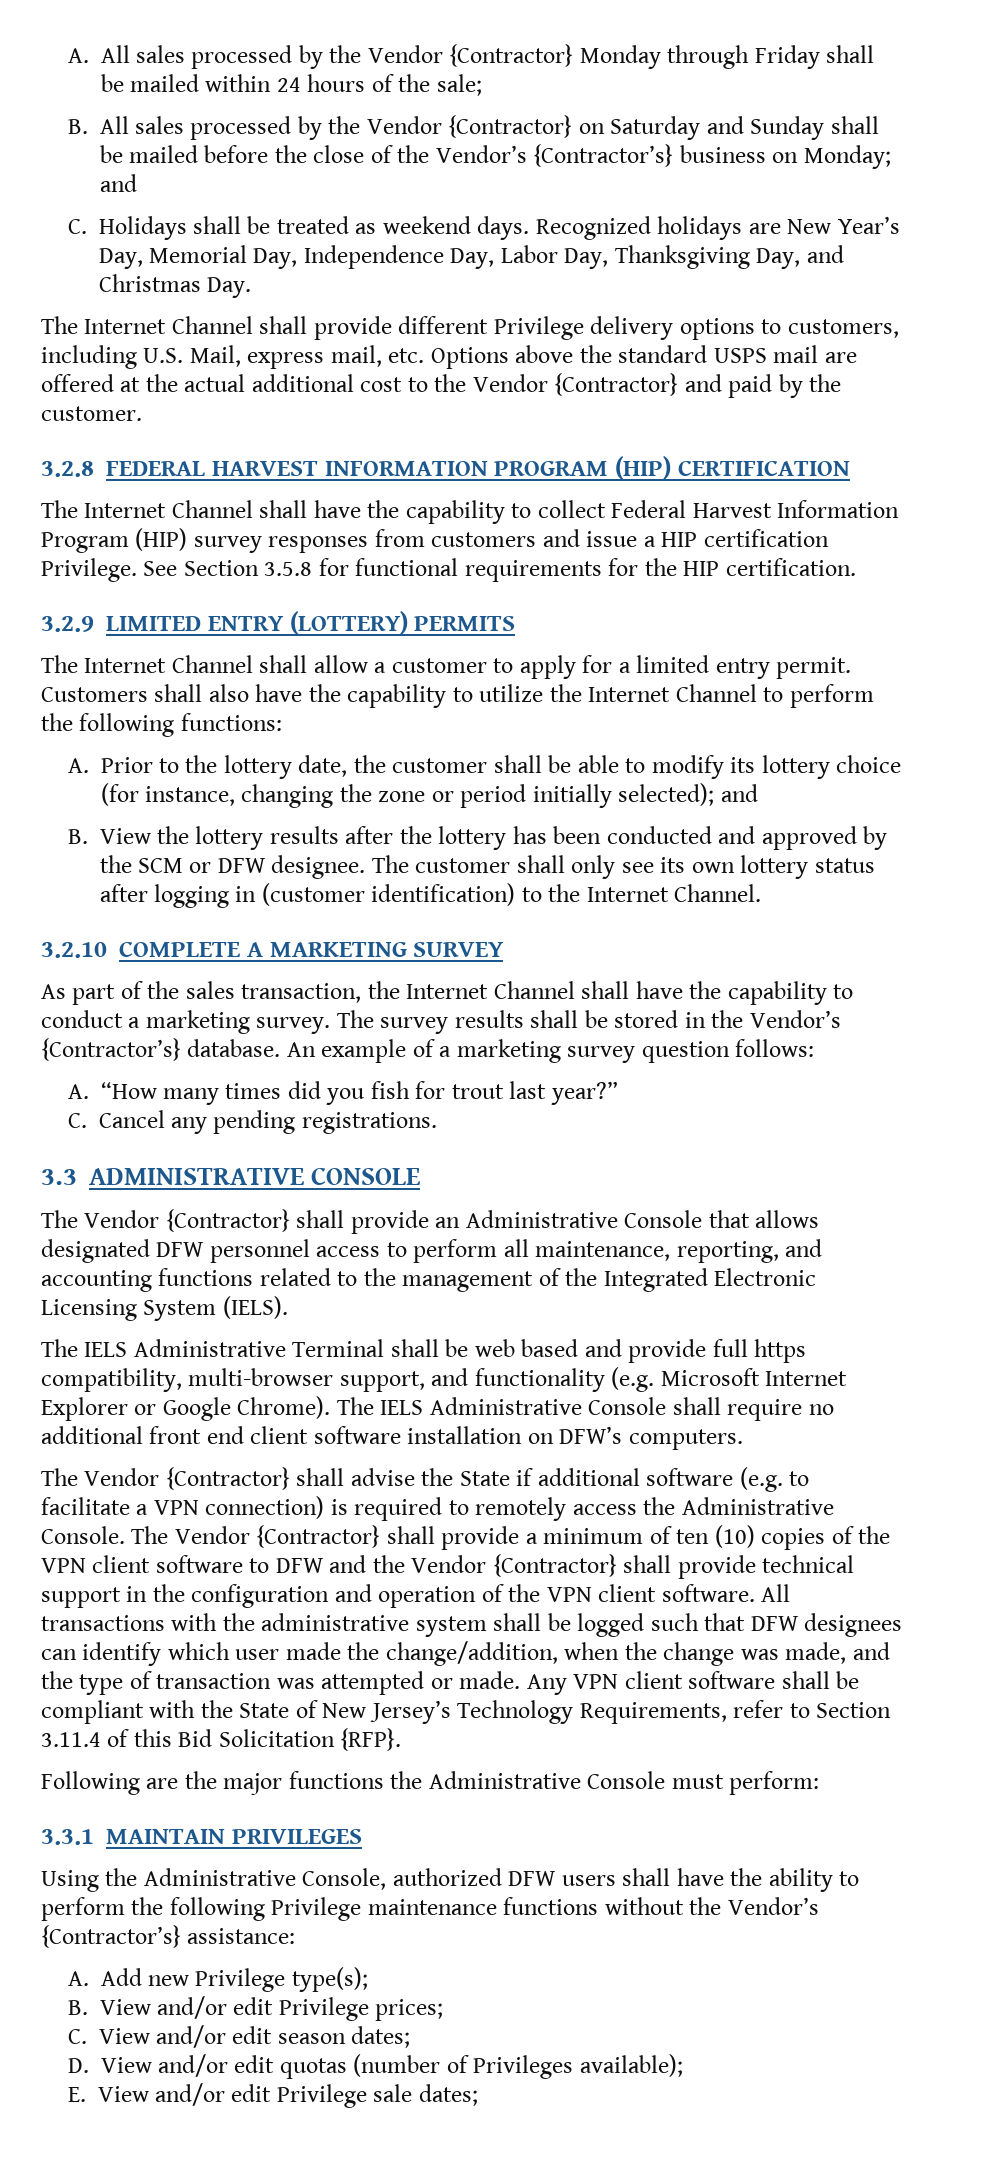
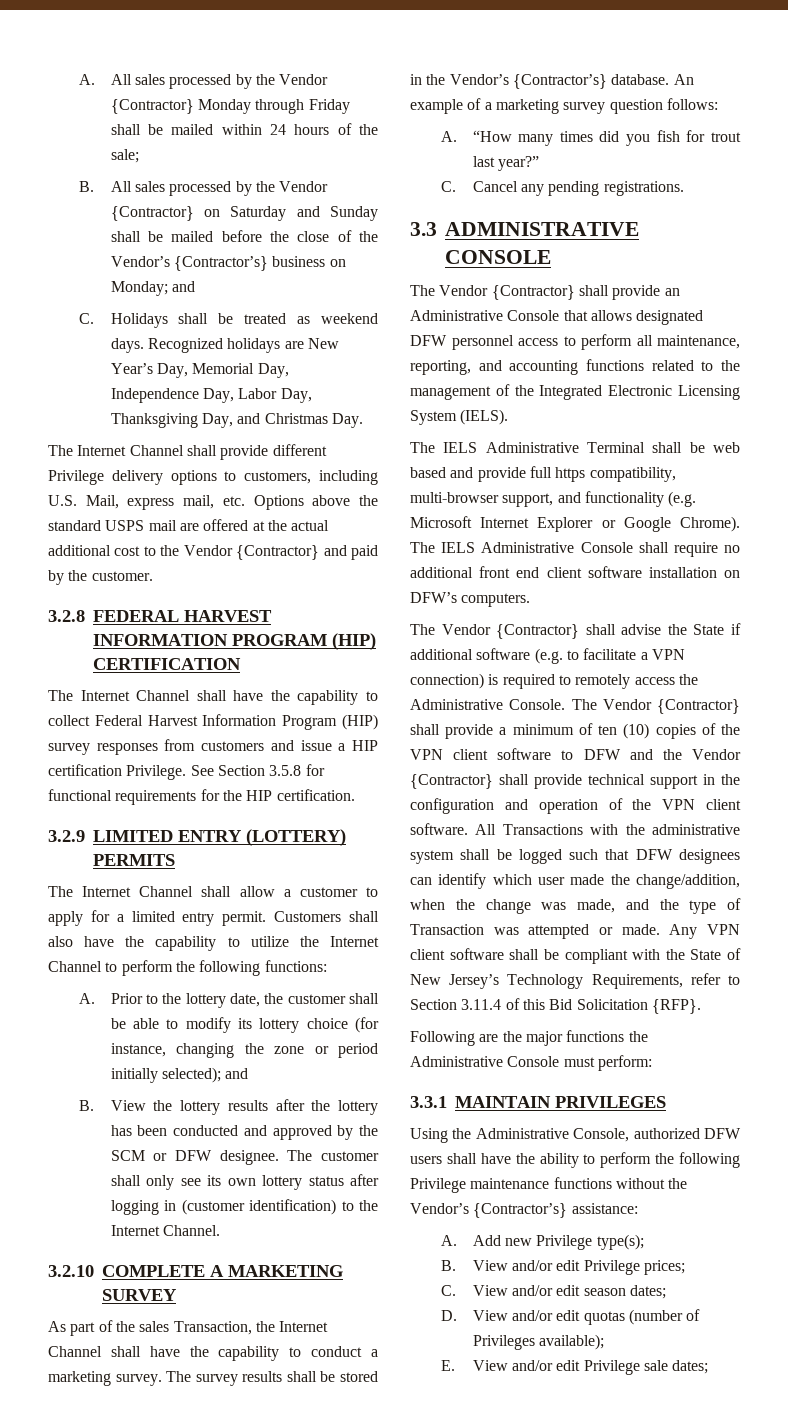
- As part of the sales transaction, the Internet Channel shall have the capability to conduct a marketing survey.
+ As part of the sales Transaction, the Internet Channel shall have the capability to conduct a marketing survey.
- All transactions with the administrative system shall be logged such that DFW designees can identify which user made the change/addition, when the change was made, and the type of transaction was attempted or made.
+ All Transactions with the administrative system shall be logged such that DFW designees can identify which user made the change/addition, when the change was made, and the type of Transaction was attempted or made.

